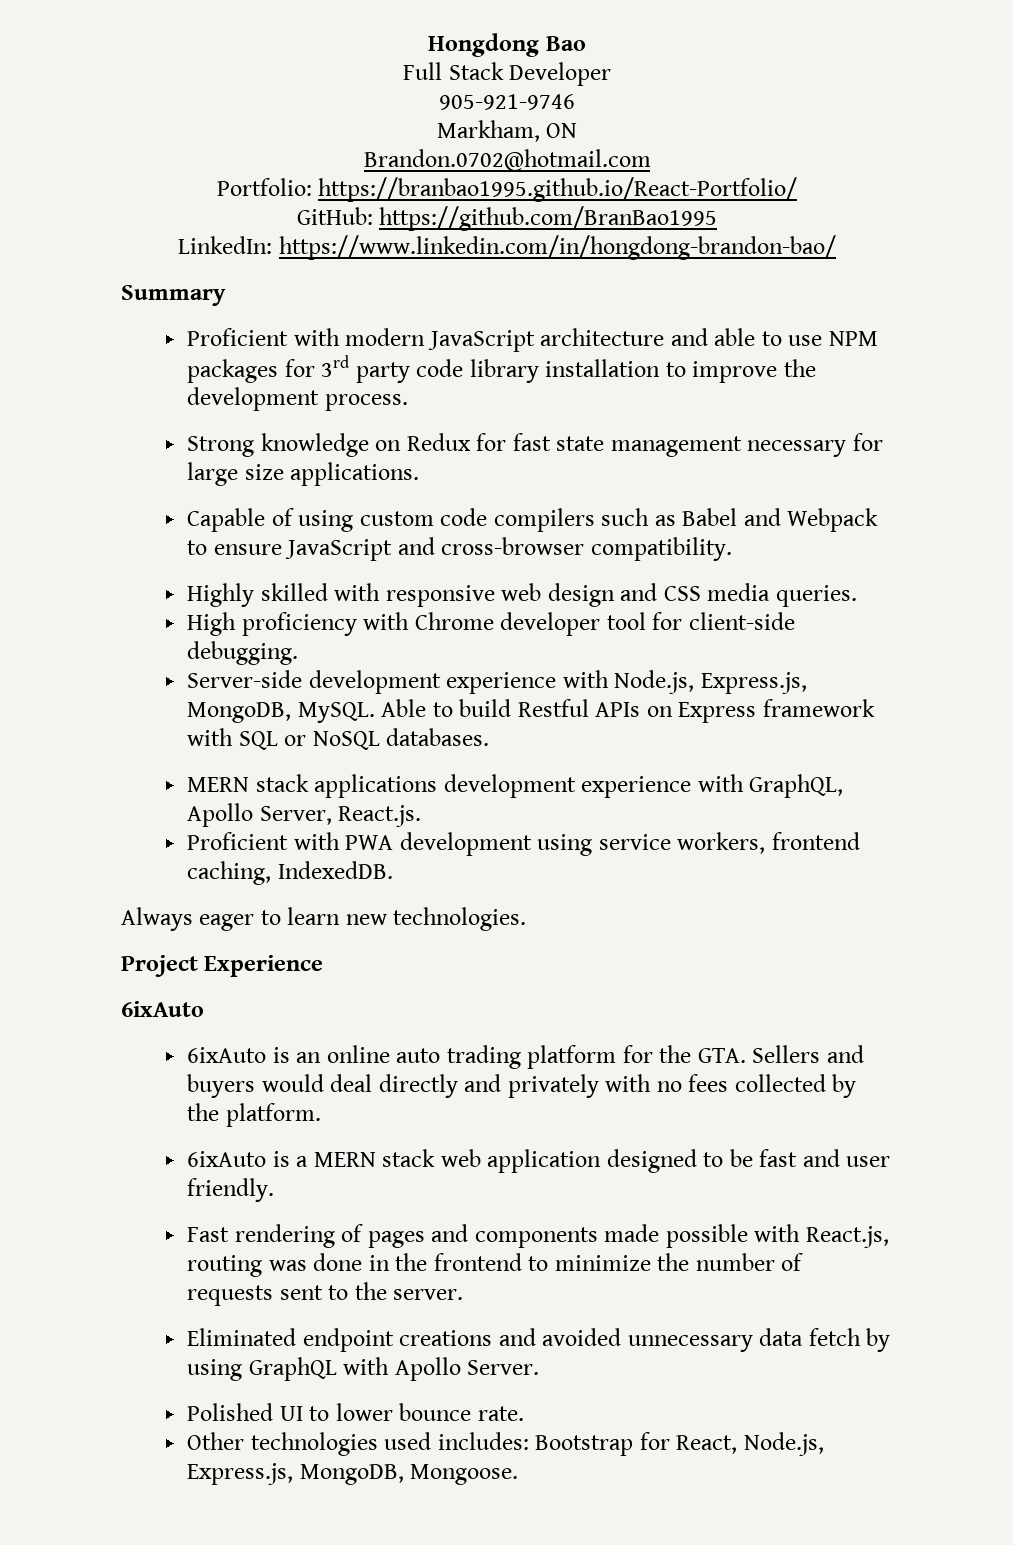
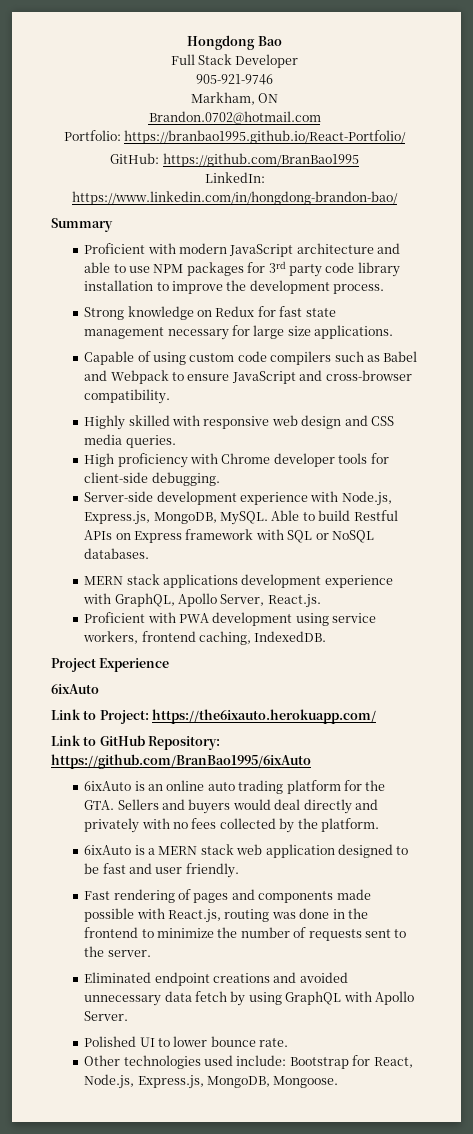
- High proficiency with Chrome developer tool for client-side debugging.
+ High proficiency with Chrome developer tools for client-side debugging.
- Always eager to learn new technologies.
  Project Experience
  6ixAuto
+ Link to Project: https://the6ixauto.herokuapp.com/
+ Link to GitHub Repository: https://github.com/BranBao1995/6ixAuto
- Other technologies used includes: Bootstrap for React, Node.js, Express.js, MongoDB, Mongoose.
+ Other technologies used include: Bootstrap for React, Node.js, Express.js, MongoDB, Mongoose.

